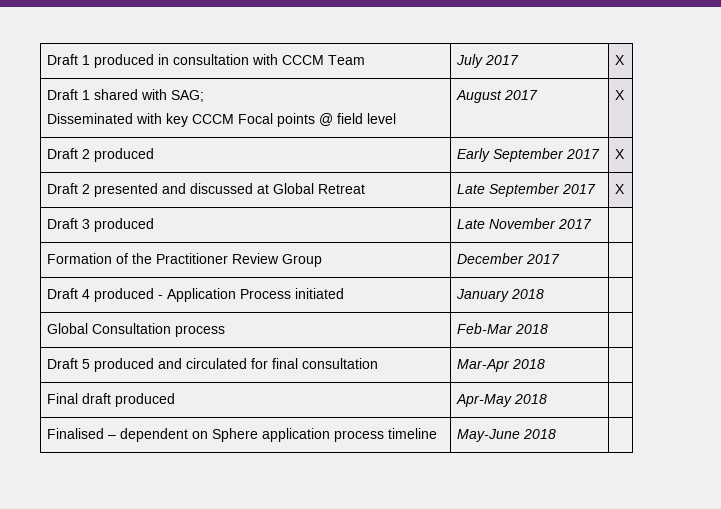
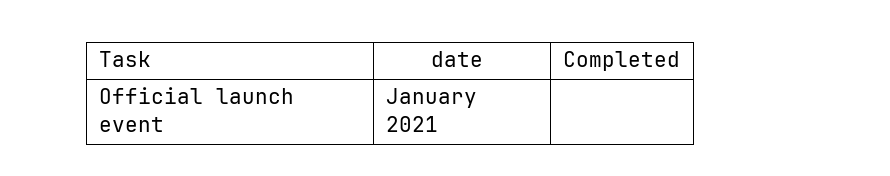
- Draft 1 produced in consultation with CCCM Team | July 2017 | X
- Draft 1 shared with SAG;
- Disseminated with key CCCM Focal points @ field level | August 2017 | X
- Draft 2 produced | Early September 2017 | X
- Draft 2 presented and discussed at Global Retreat | Late September 2017 | X
- Draft 3 produced | Late November 2017 |
- Formation of the Practitioner Review Group | December 2017 |
- Draft 4 produced - Application Process initiated | January 2018 |
- Global Consultation process | Feb-Mar 2018 |
- Draft 5 produced and circulated for final consultation | Mar-Apr 2018 |
- Final draft produced | Apr-May 2018 |
- Finalised – dependent on Sphere application process timeline | May-June 2018 |
+ Task | date | Completed
+ Official launch event | January 2021 |

